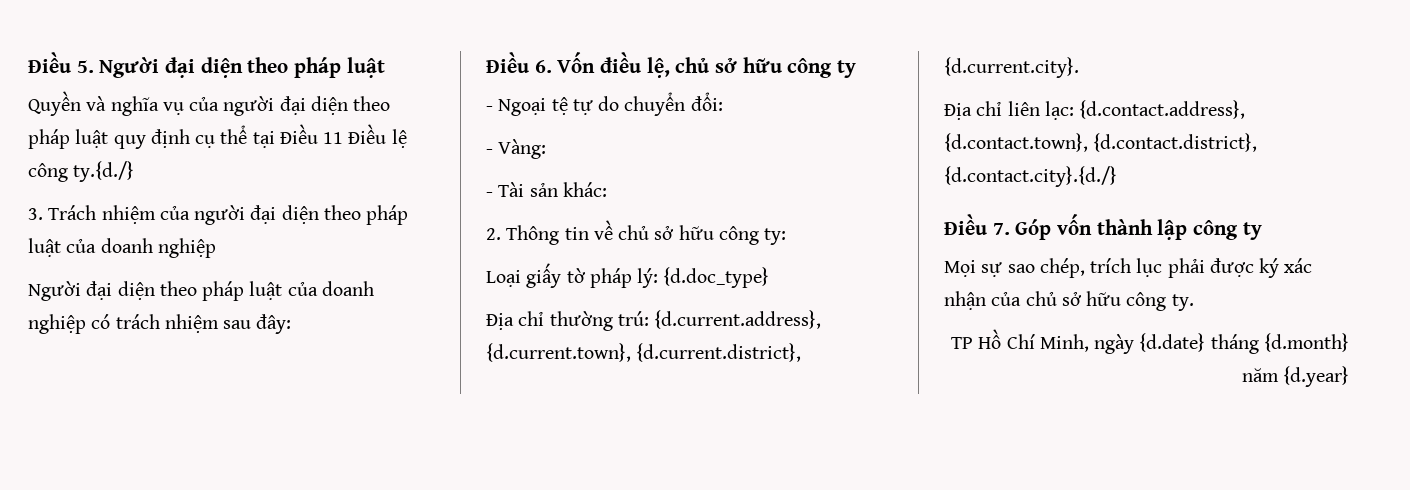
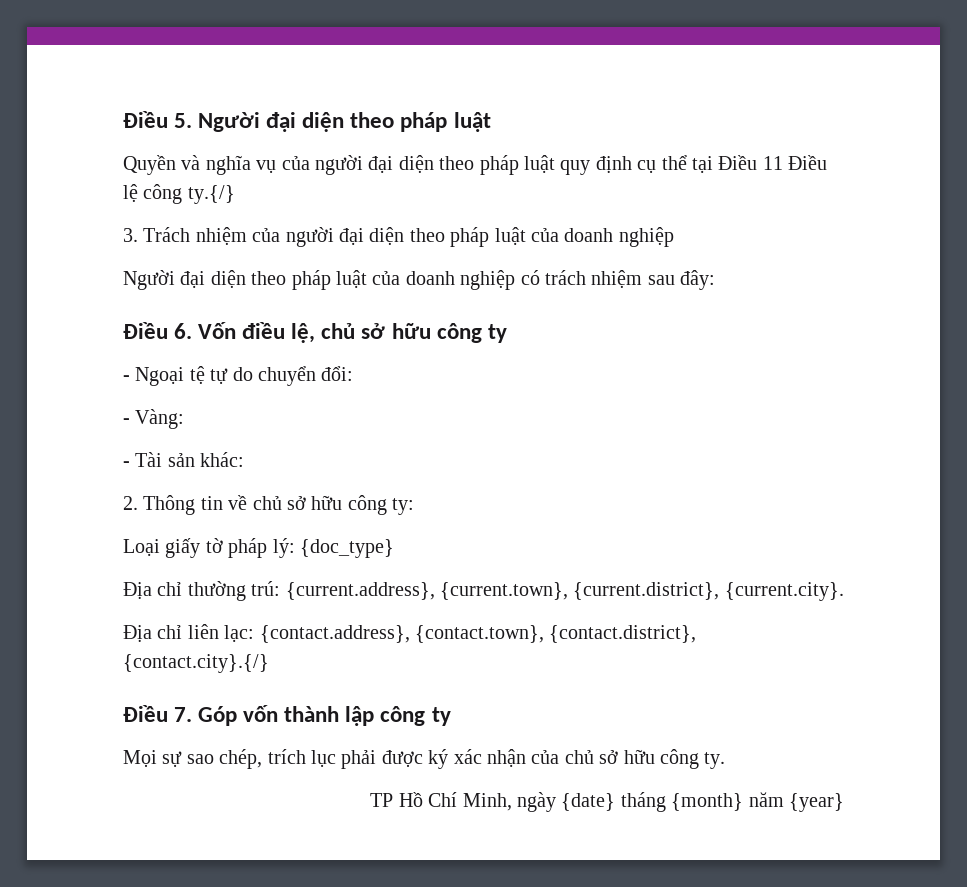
- Quyền và nghĩa vụ của người đại diện theo pháp luật quy định cụ thể tại Điều 11 Điều lệ công ty.{d./}
+ Quyền và nghĩa vụ của người đại diện theo pháp luật quy định cụ thể tại Điều 11 Điều lệ công ty.{/}
- Loại giấy tờ pháp lý: {d.doc_type}
+ Loại giấy tờ pháp lý: {doc_type}
- Địa chỉ thường trú: {d.current.address}, {d.current.town}, {d.current.district}, {d.current.city}.
+ Địa chỉ thường trú: {current.address}, {current.town}, {current.district}, {current.city}.
- Địa chỉ liên lạc: {d.contact.address}, {d.contact.town}, {d.contact.district}, {d.contact.city}.{d./}
+ Địa chỉ liên lạc: {contact.address}, {contact.town}, {contact.district}, {contact.city}.{/}
- TP Hồ Chí Minh, ngày {d.date} tháng {d.month} năm {d.year}
+ TP Hồ Chí Minh, ngày {date} tháng {month} năm {year}

